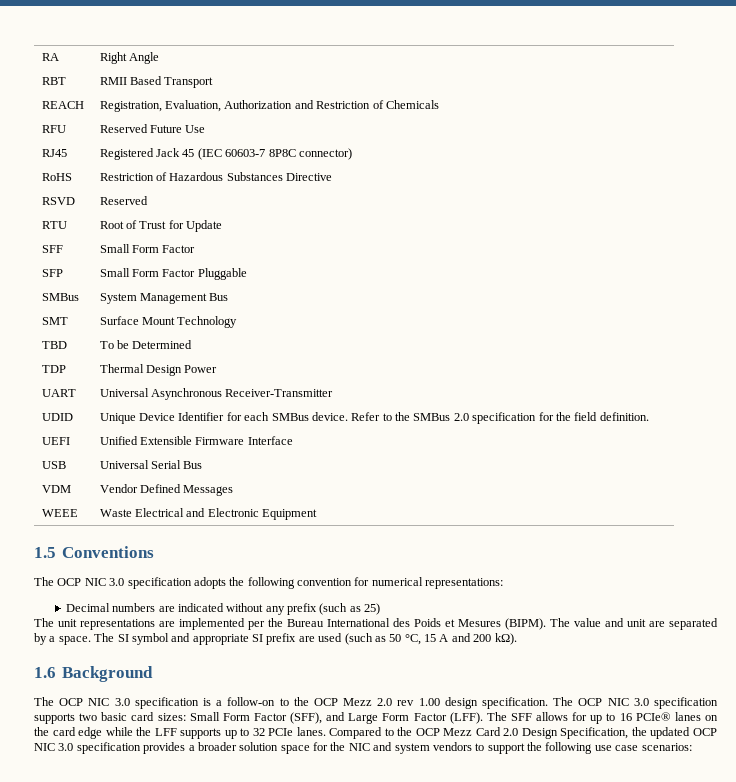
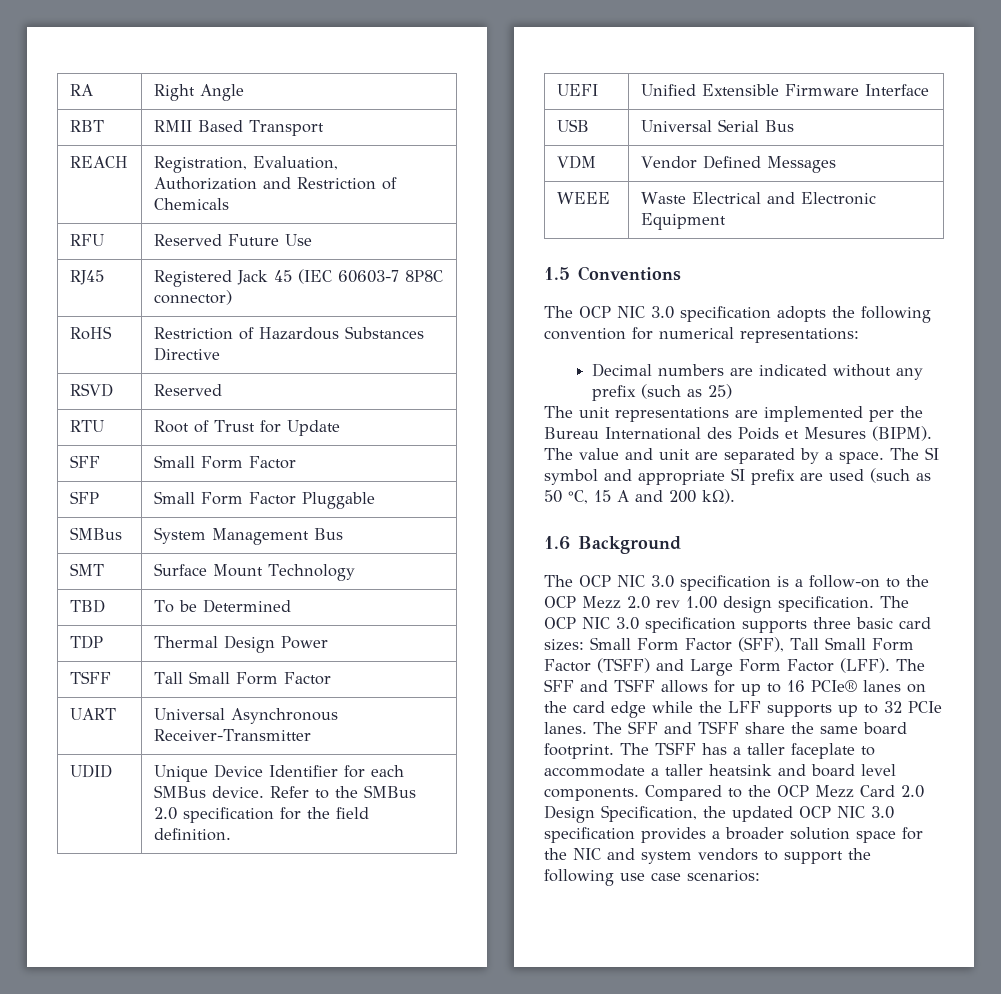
+ TSFF | Tall Small Form Factor
- The OCP NIC 3.0 specification supports two basic card sizes: Small Form Factor (SFF), and Large Form Factor (LFF).
+ The OCP NIC 3.0 specification supports three basic card sizes: Small Form Factor (SFF), Tall Small Form Factor (TSFF) and Large Form Factor (LFF).
- The SFF allows for up to 16 PCIe® lanes on the card edge while the LFF supports up to 32 PCIe lanes.
+ The SFF and TSFF allows for up to 16 PCIe® lanes on the card edge while the LFF supports up to 32 PCIe lanes.
+ The SFF and TSFF share the same board footprint. The TSFF has a taller faceplate to accommodate a taller heatsink and board level components.

